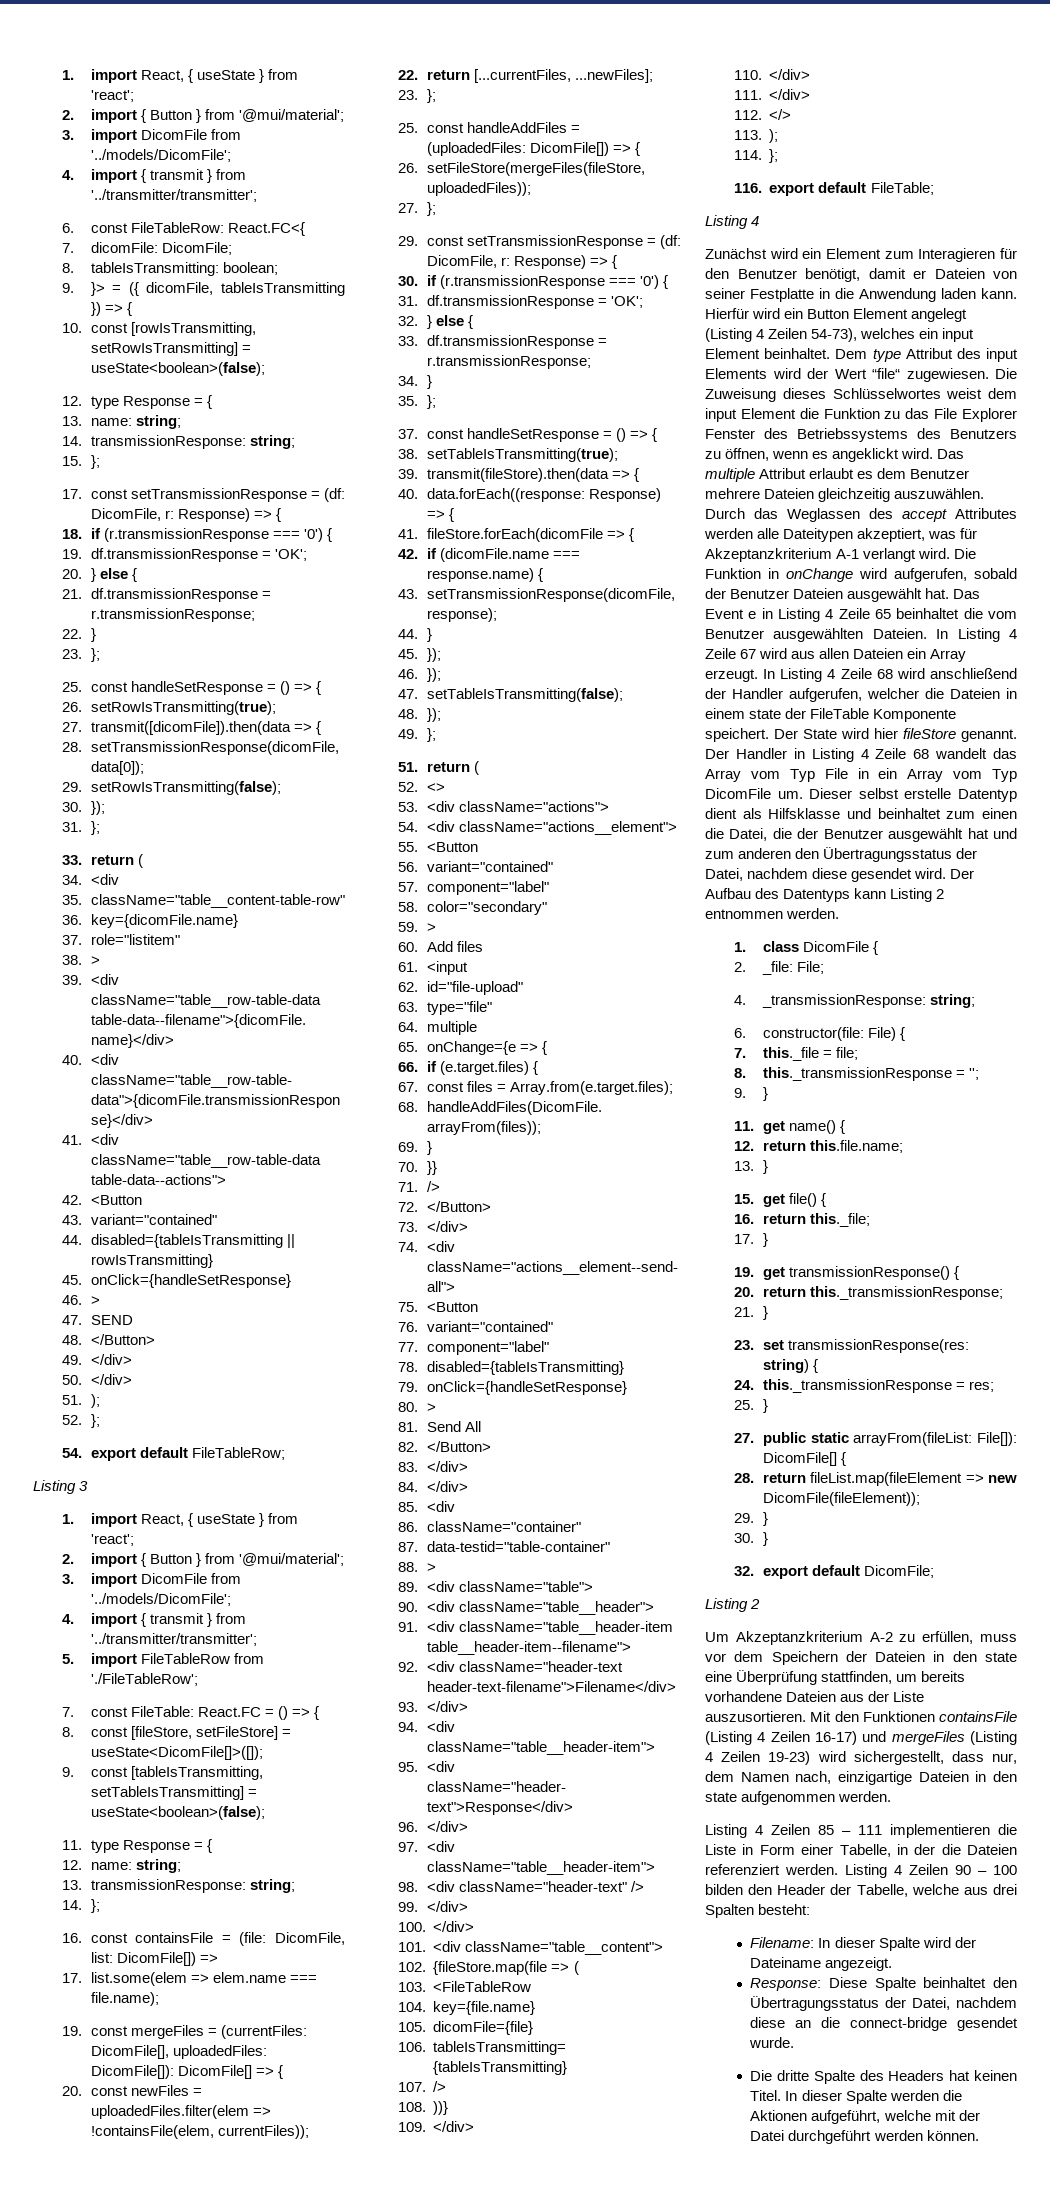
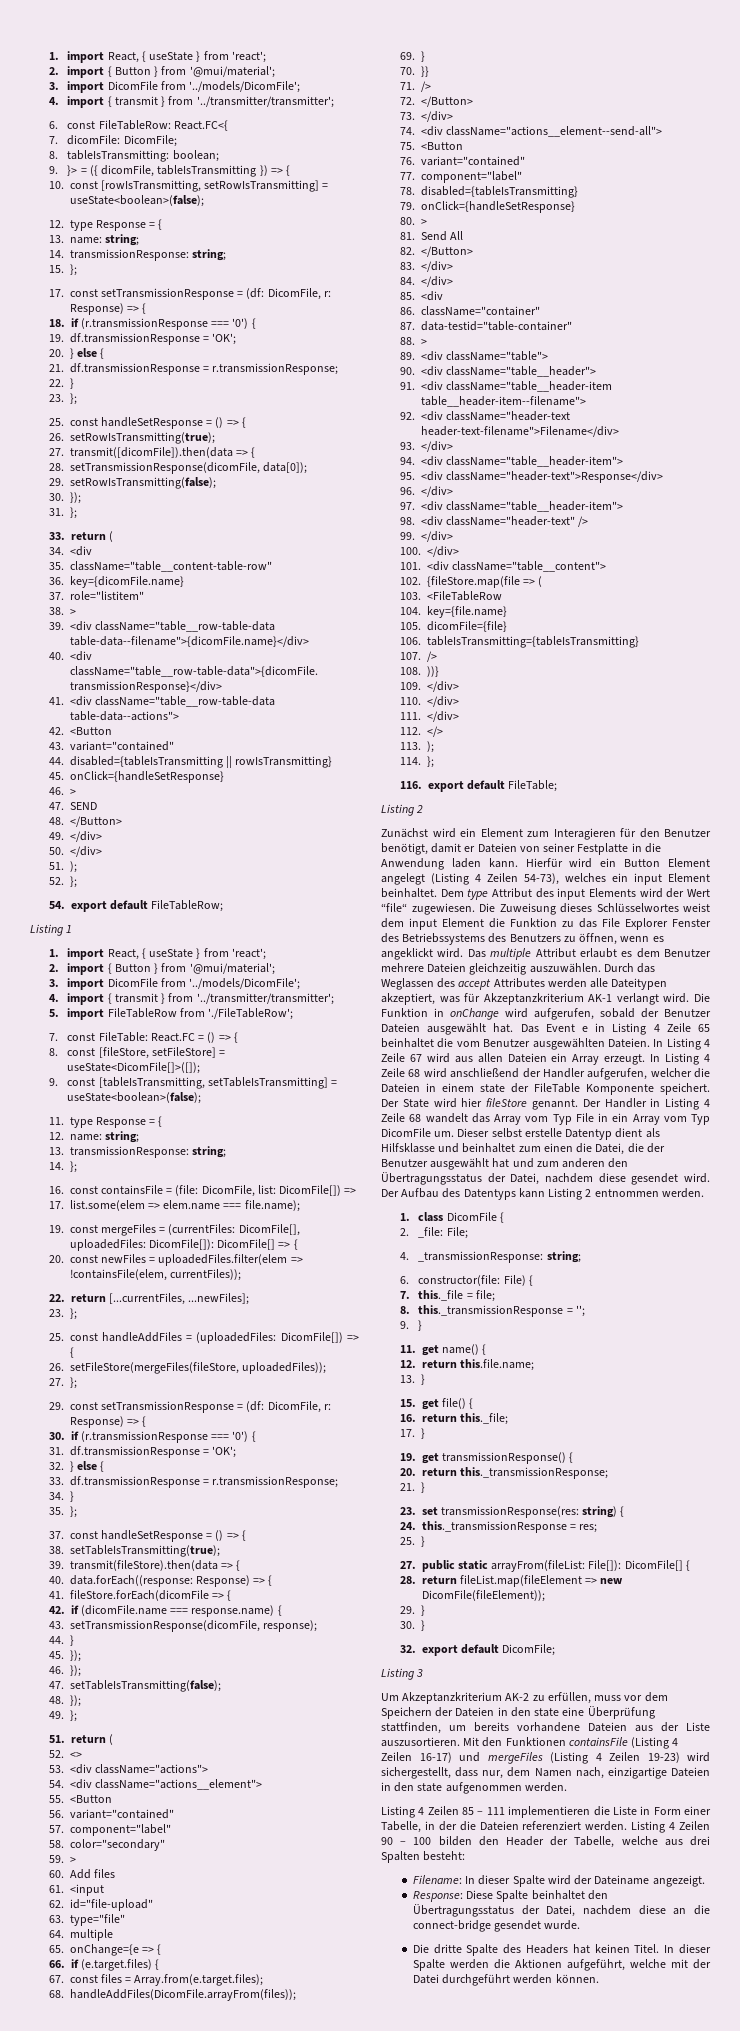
- Listing 3
+ Listing 1
  116. export default FileTable;
- Listing 4
+ Listing 2
- Durch das Weglassen des accept Attributes werden alle Dateitypen akzeptiert, was für Akzeptanzkriterium A-1 verlangt wird.
+ Durch das Weglassen des accept Attributes werden alle Dateitypen akzeptiert, was für Akzeptanzkriterium AK-1 verlangt wird.
  32. export default DicomFile;
- Listing 2
+ Listing 3
- Um Akzeptanzkriterium A-2 zu erfüllen, muss vor dem Speichern der Dateien in den state eine Überprüfung stattfinden, um bereits vorhandene Dateien aus der Liste auszusortieren.
+ Um Akzeptanzkriterium AK-2 zu erfüllen, muss vor dem Speichern der Dateien in den state eine Überprüfung stattfinden, um bereits vorhandene Dateien aus der Liste auszusortieren.

